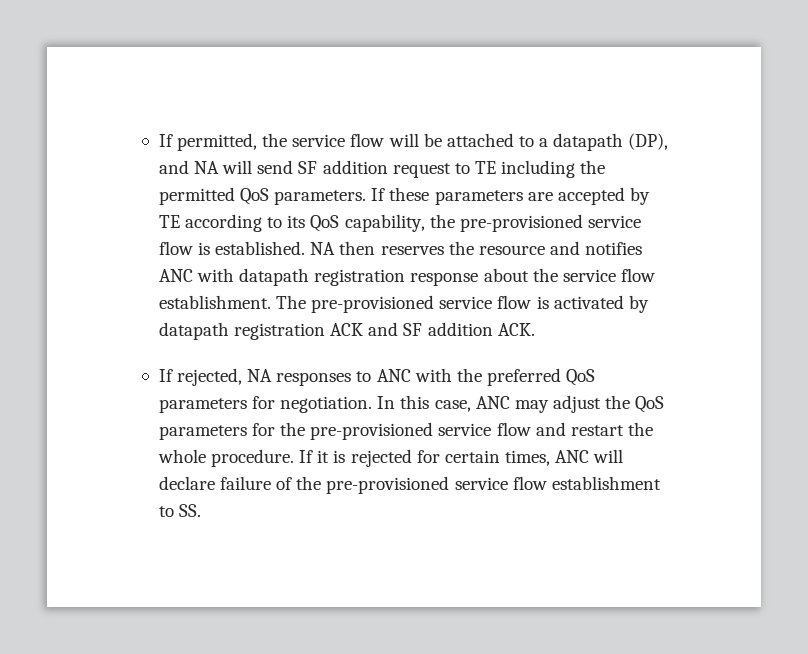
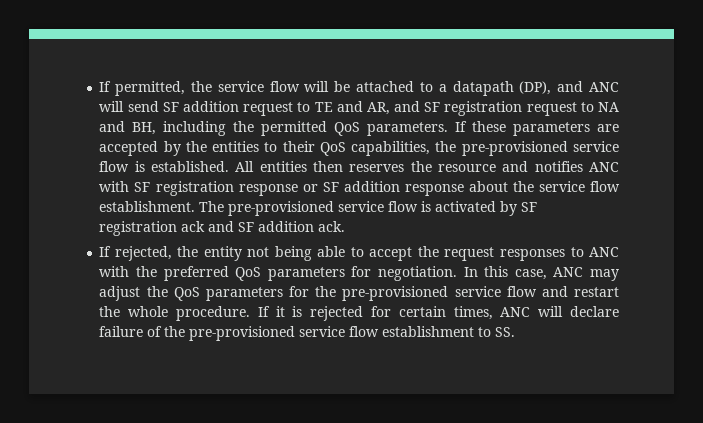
- If permitted, the service flow will be attached to a datapath (DP), and NA will send SF addition request to TE including the permitted QoS parameters.
+ If permitted, the service flow will be attached to a datapath (DP), and ANC will send SF addition request to TE and AR, and SF registration request to NA and BH, including the permitted QoS parameters.
- If these parameters are accepted by TE according to its QoS capability, the pre-provisioned service flow is established.
+ If these parameters are accepted by the entities to their QoS capabilities, the pre-provisioned service flow is established.
- NA then reserves the resource and notifies ANC with datapath registration response about the service flow establishment.
+ All entities then reserves the resource and notifies ANC with SF registration response or SF addition response about the service flow establishment.
- The pre-provisioned service flow is activated by datapath registration ACK and SF addition ACK.
+ The pre-provisioned service flow is activated by SF registration ack and SF addition ack.
- If rejected, NA responses to ANC with the preferred QoS parameters for negotiation.
+ If rejected, the entity not being able to accept the request responses to ANC with the preferred QoS parameters for negotiation.

